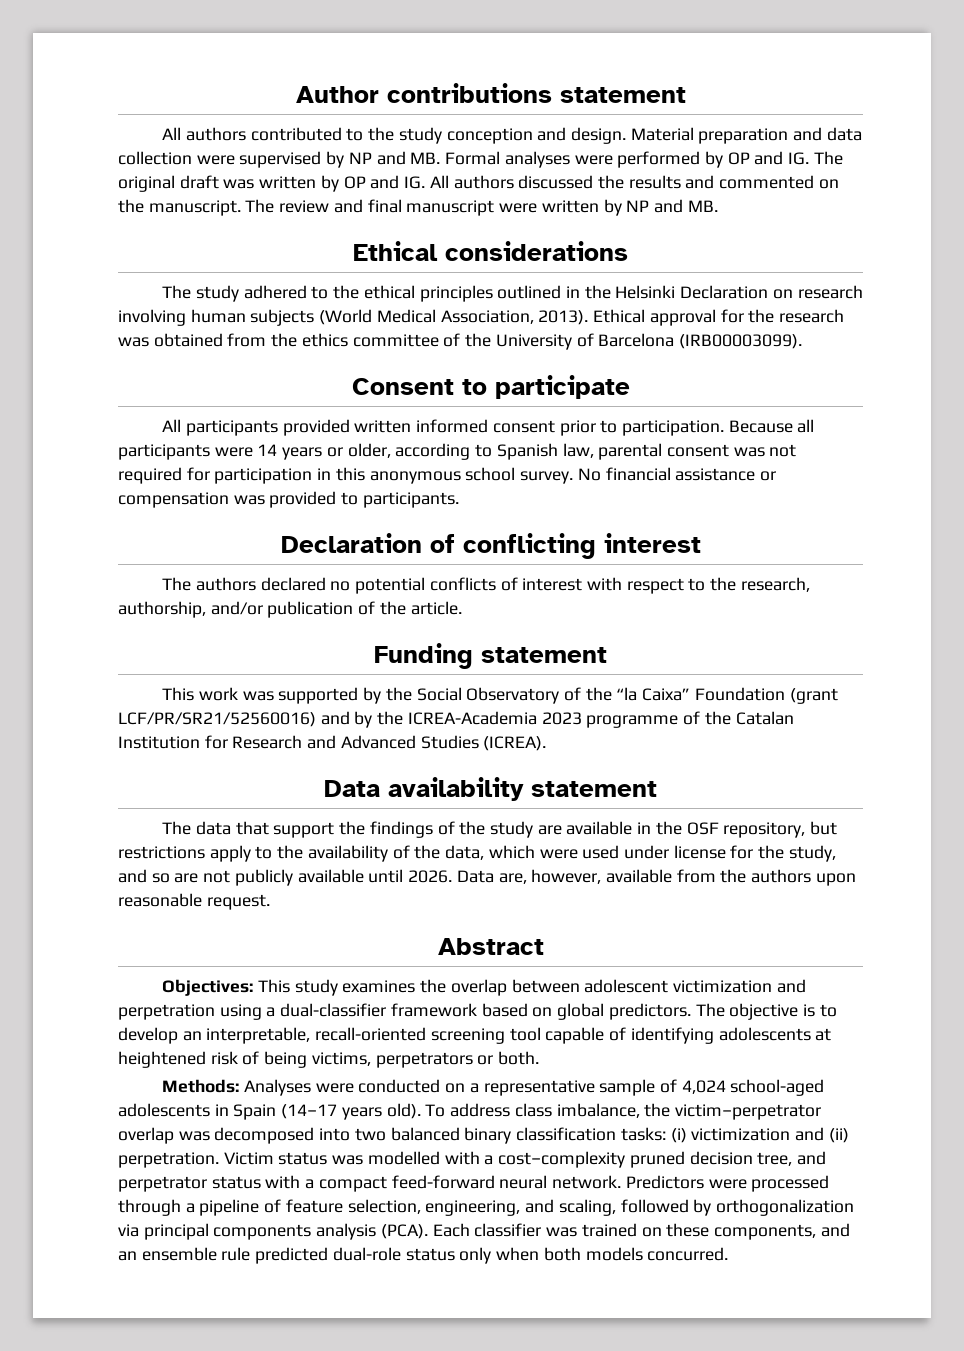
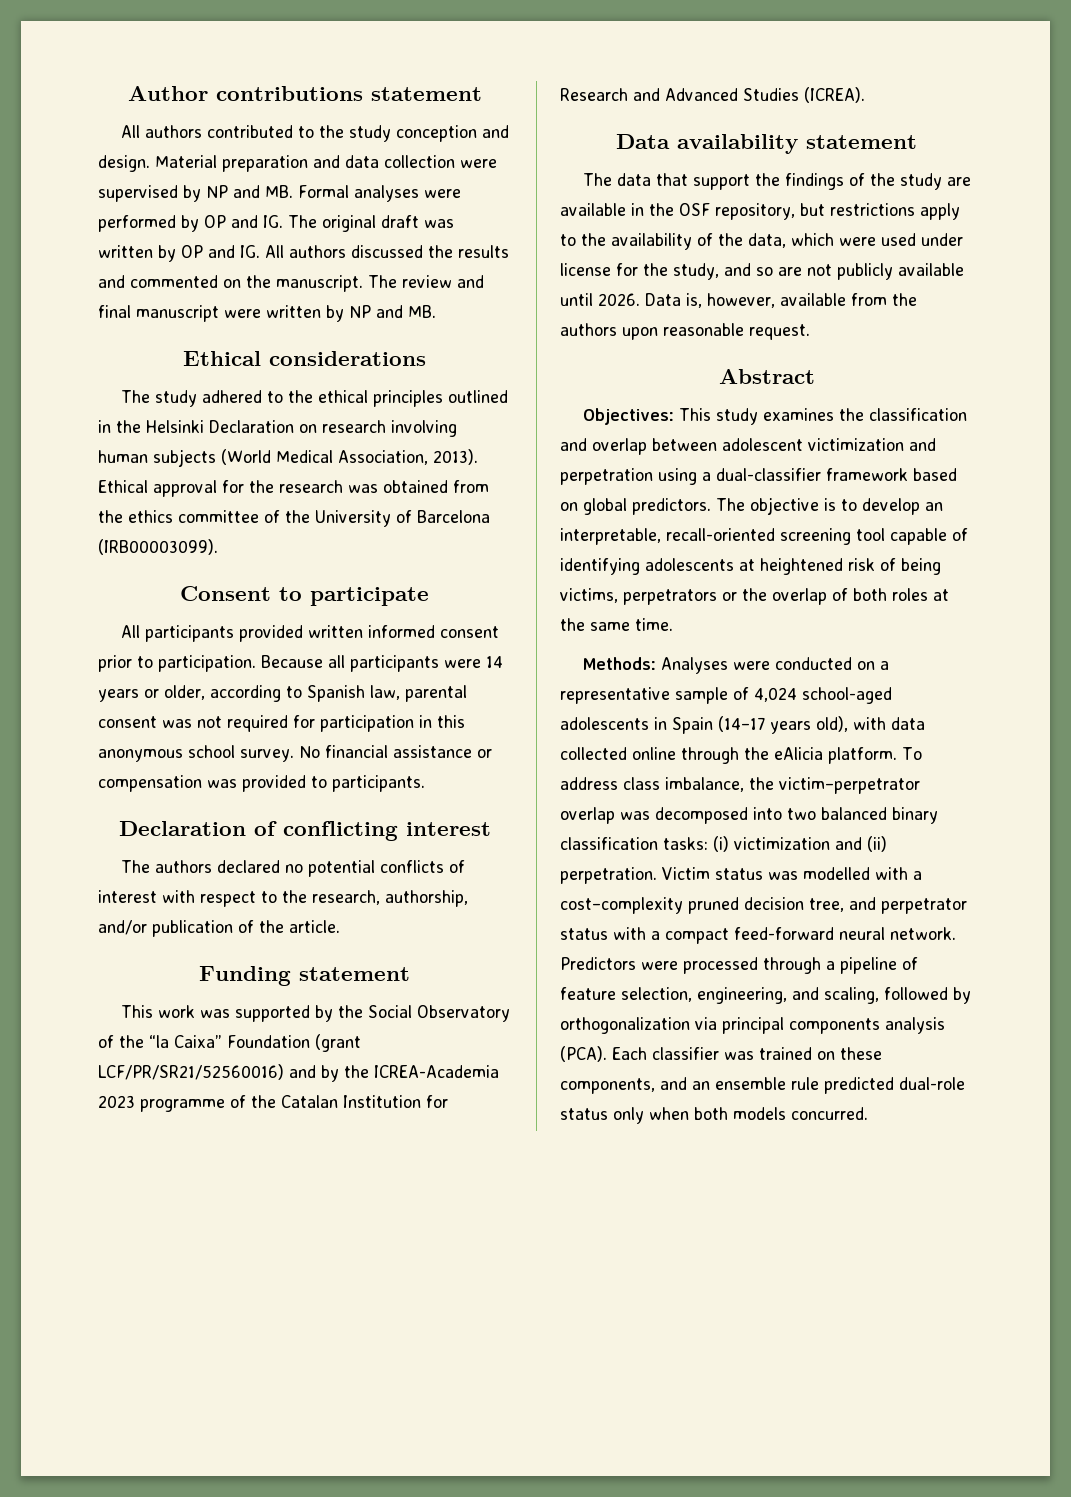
- Data are, however, available from the authors upon reasonable request.
+ Data is, however, available from the authors upon reasonable request.
- Objectives: This study examines the overlap between adolescent victimization and perpetration using a dual-classifier framework based on global predictors.
+ Objectives: This study examines the classification and overlap between adolescent victimization and perpetration using a dual-classifier framework based on global predictors.
- The objective is to develop an interpretable, recall-oriented screening tool capable of identifying adolescents at heightened risk of being victims, perpetrators or both.
+ The objective is to develop an interpretable, recall-oriented screening tool capable of identifying adolescents at heightened risk of being victims, perpetrators or the overlap of both roles at the same time.
- Methods: Analyses were conducted on a representative sample of 4,024 school-aged adolescents in Spain (14–17 years old).
+ Methods: Analyses were conducted on a representative sample of 4,024 school-aged adolescents in Spain (14–17 years old), with data collected online through the eAlicia platform.

